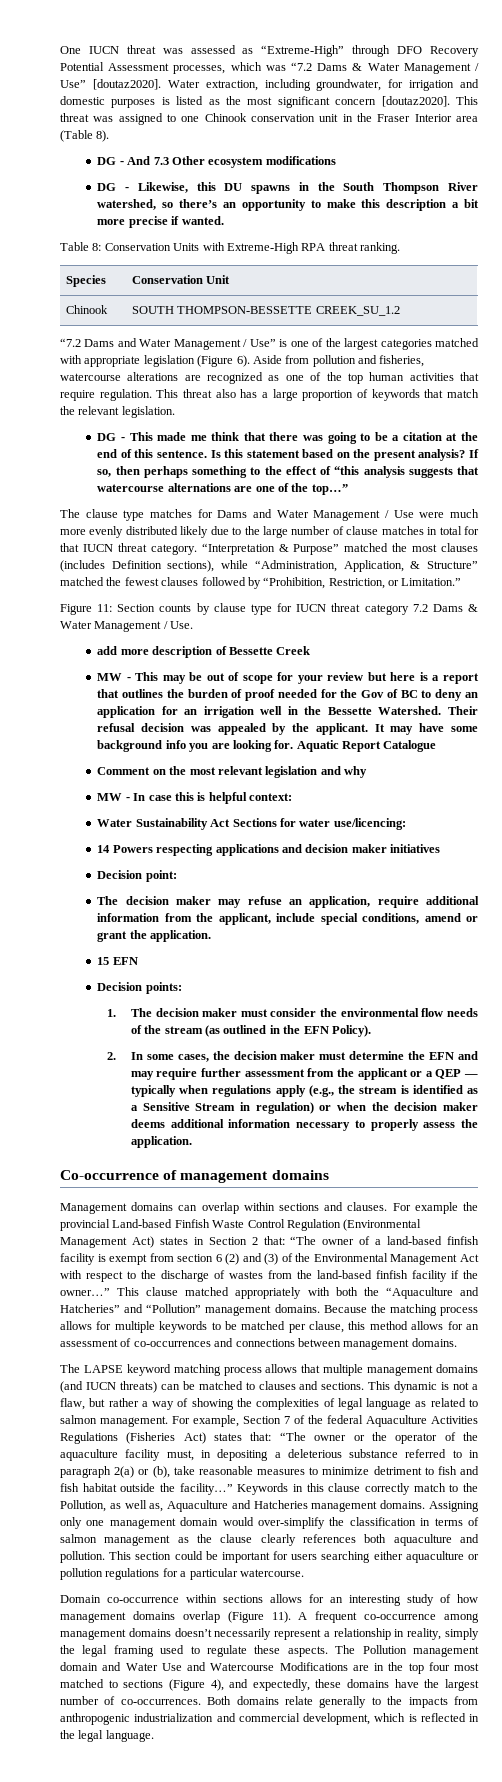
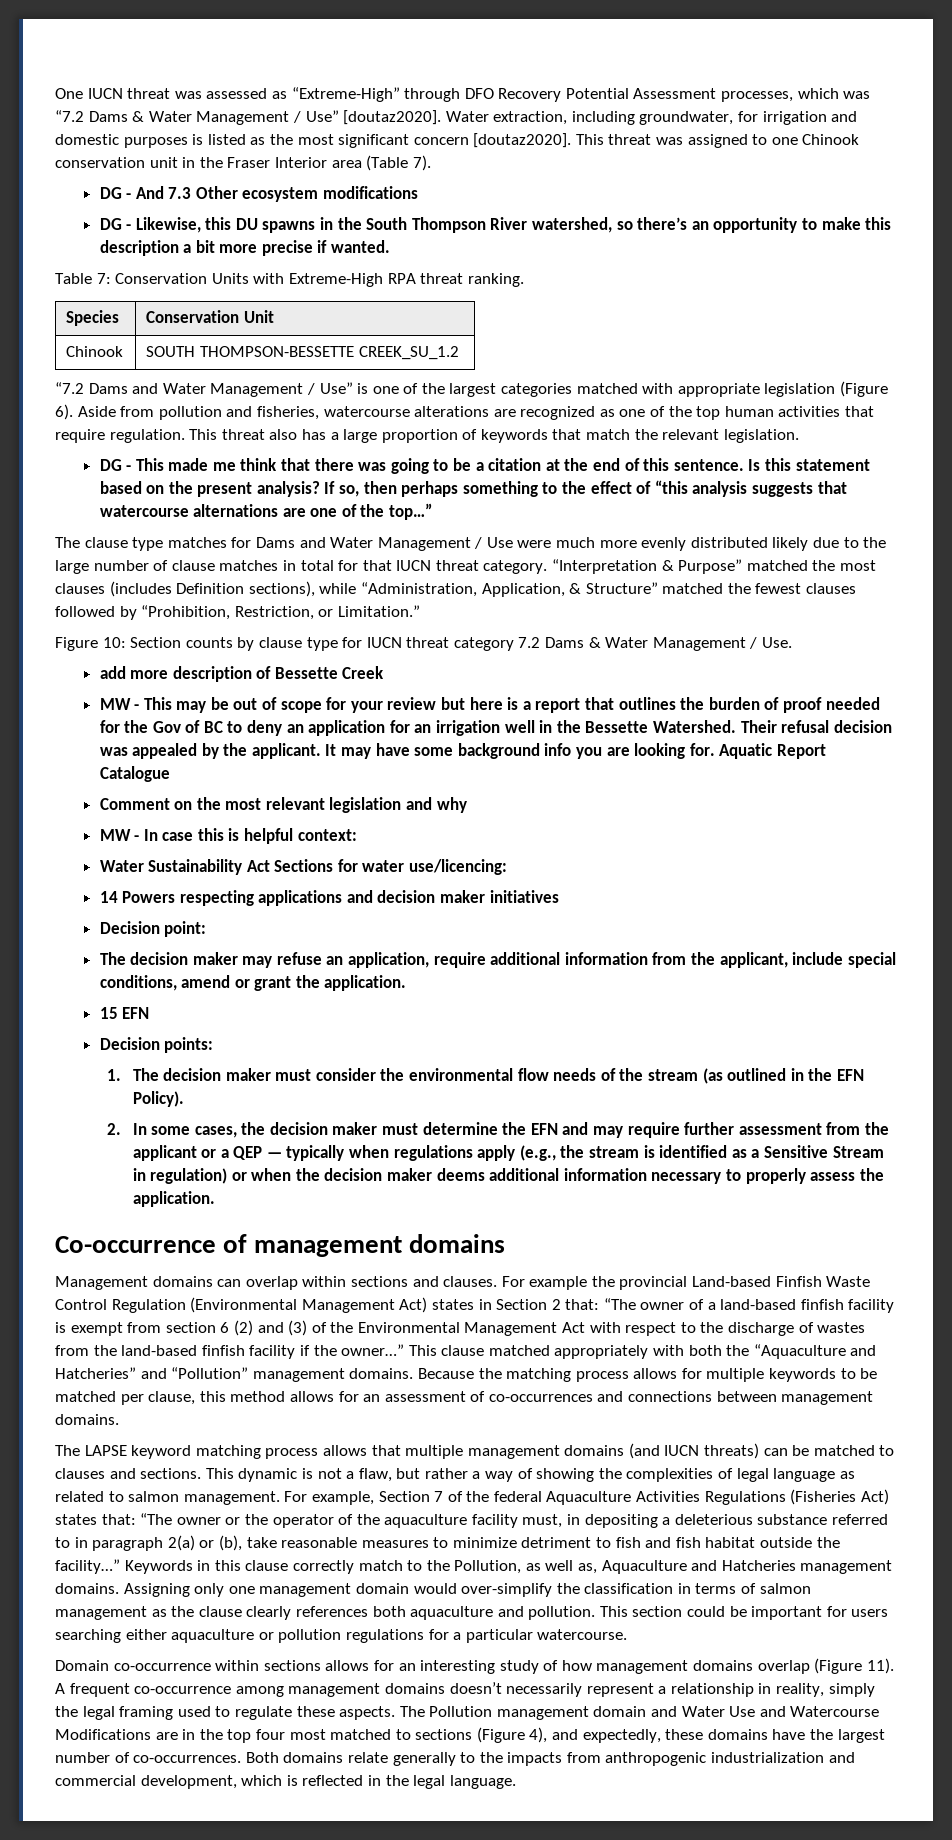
- This threat was assigned to one Chinook conservation unit in the Fraser Interior area (Table 8).
+ This threat was assigned to one Chinook conservation unit in the Fraser Interior area (Table 7).
- Table 8: Conservation Units with Extreme-High RPA threat ranking.
+ Table 7: Conservation Units with Extreme-High RPA threat ranking.
- Figure 11: Section counts by clause type for IUCN threat category 7.2 Dams & Water Management / Use.
+ Figure 10: Section counts by clause type for IUCN threat category 7.2 Dams & Water Management / Use.

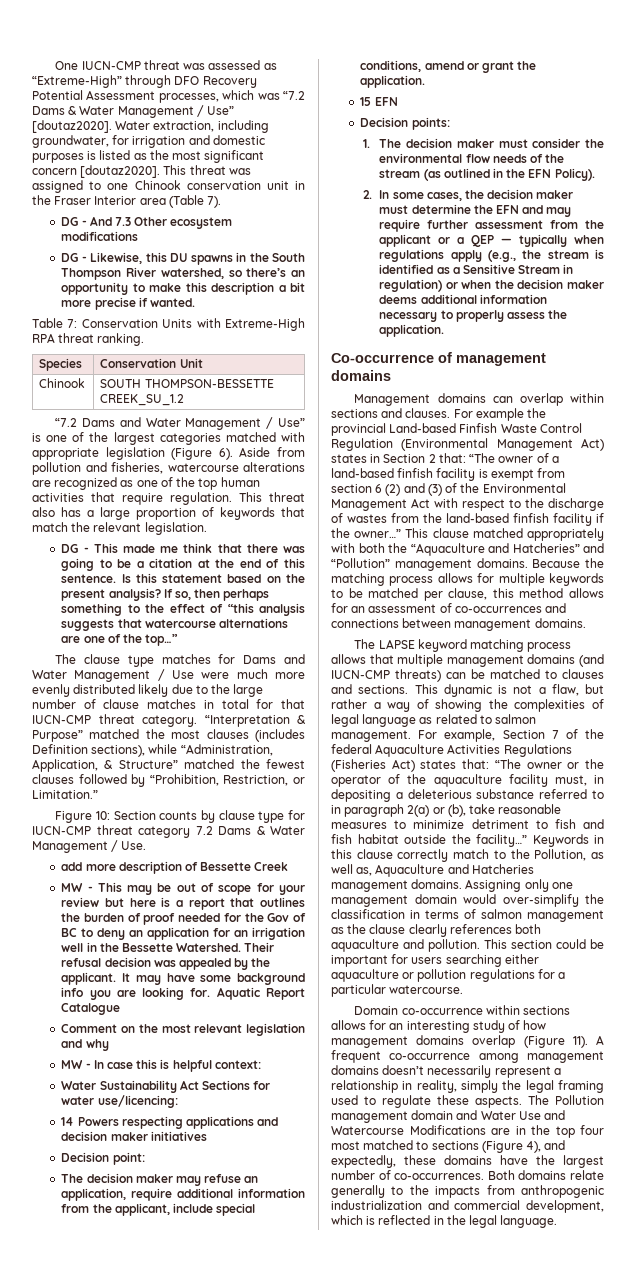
- One IUCN threat was assessed as “Extreme-High” through DFO Recovery Potential Assessment processes, which was “7.2 Dams & Water Management / Use” [doutaz2020].
+ One IUCN-CMP threat was assessed as “Extreme-High” through DFO Recovery Potential Assessment processes, which was “7.2 Dams & Water Management / Use” [doutaz2020].
- The clause type matches for Dams and Water Management / Use were much more evenly distributed likely due to the large number of clause matches in total for that IUCN threat category.
+ The clause type matches for Dams and Water Management / Use were much more evenly distributed likely due to the large number of clause matches in total for that IUCN-CMP threat category.
- Figure 10: Section counts by clause type for IUCN threat category 7.2 Dams & Water Management / Use.
+ Figure 10: Section counts by clause type for IUCN-CMP threat category 7.2 Dams & Water Management / Use.
- The LAPSE keyword matching process allows that multiple management domains (and IUCN threats) can be matched to clauses and sections.
+ The LAPSE keyword matching process allows that multiple management domains (and IUCN-CMP threats) can be matched to clauses and sections.

